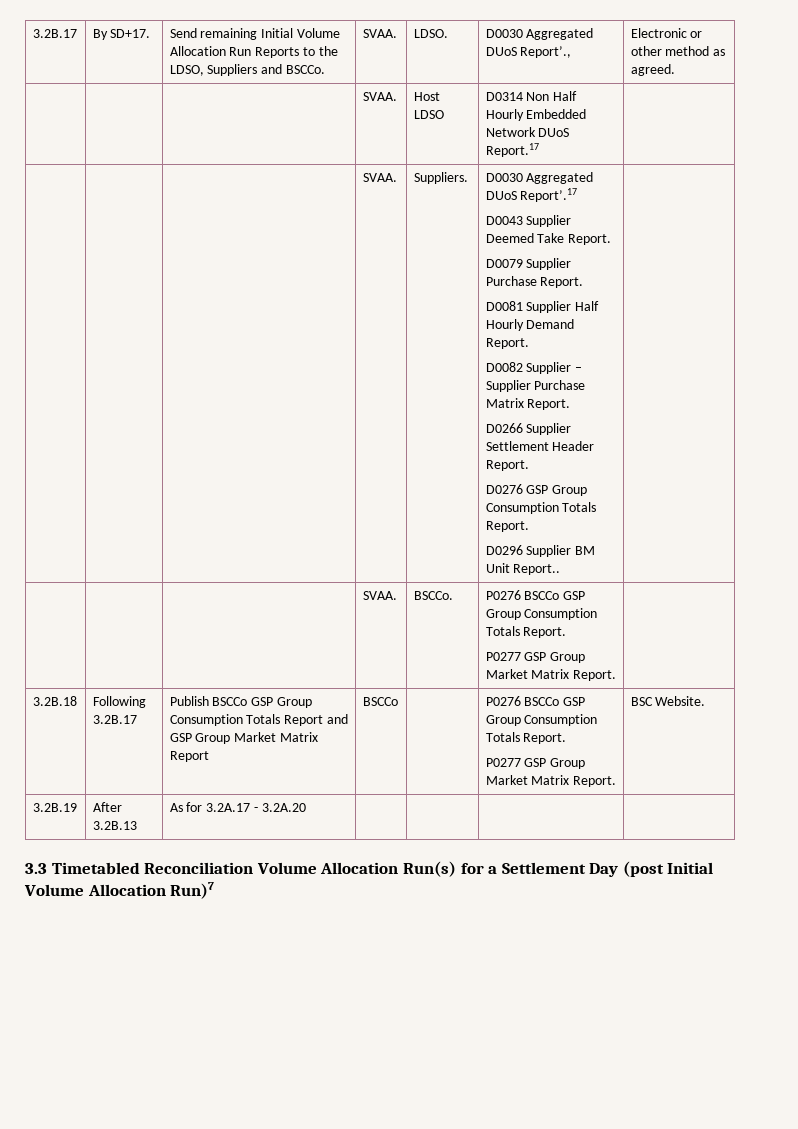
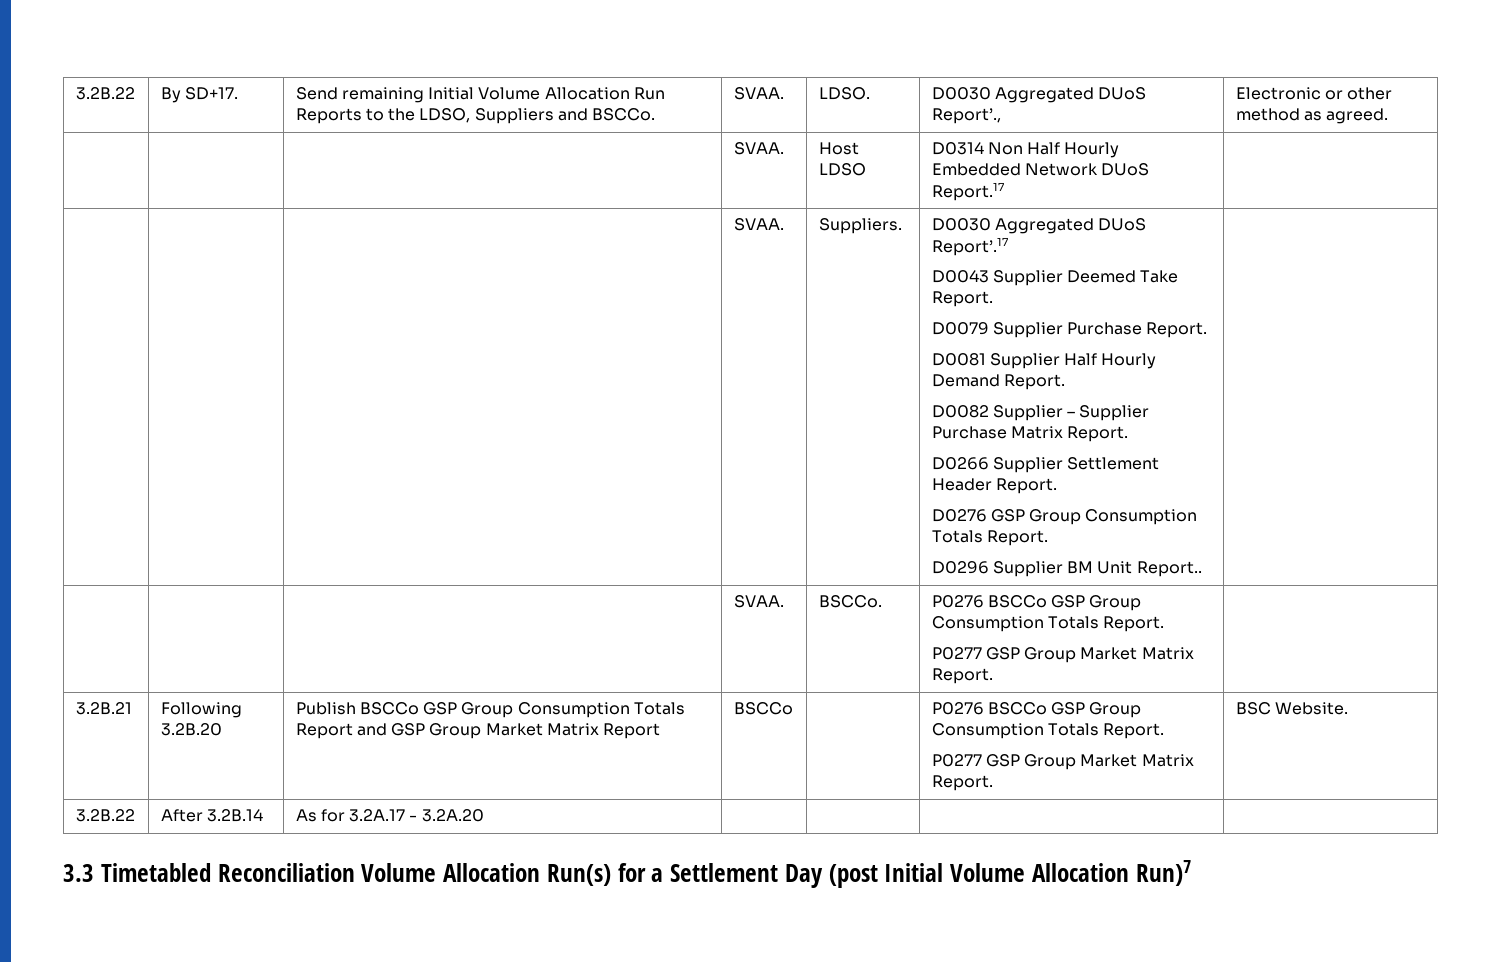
- 3.2B.17 | By SD+17. | Send remaining Initial Volume Allocation Run Reports to the LDSO, Suppliers and BSCCo. | SVAA. | LDSO. | D0030 Aggregated DUoS Report’., | Electronic or other method as agreed.
+ 3.2B.22 | By SD+17. | Send remaining Initial Volume Allocation Run Reports to the LDSO, Suppliers and BSCCo. | SVAA. | LDSO. | D0030 Aggregated DUoS Report’., | Electronic or other method as agreed.
- 3.2B.18 | Following 3.2B.17 | Publish BSCCo GSP Group Consumption Totals Report and GSP Group Market Matrix Report | BSCCo | | P0276 BSCCo GSP Group Consumption Totals Report.
+ 3.2B.21 | Following 3.2B.20 | Publish BSCCo GSP Group Consumption Totals Report and GSP Group Market Matrix Report | BSCCo | | P0276 BSCCo GSP Group Consumption Totals Report.
- 3.2B.19 | After 3.2B.13 | As for 3.2A.17 - 3.2A.20 | | | |
+ 3.2B.22 | After 3.2B.14 | As for 3.2A.17 - 3.2A.20 | | | |

